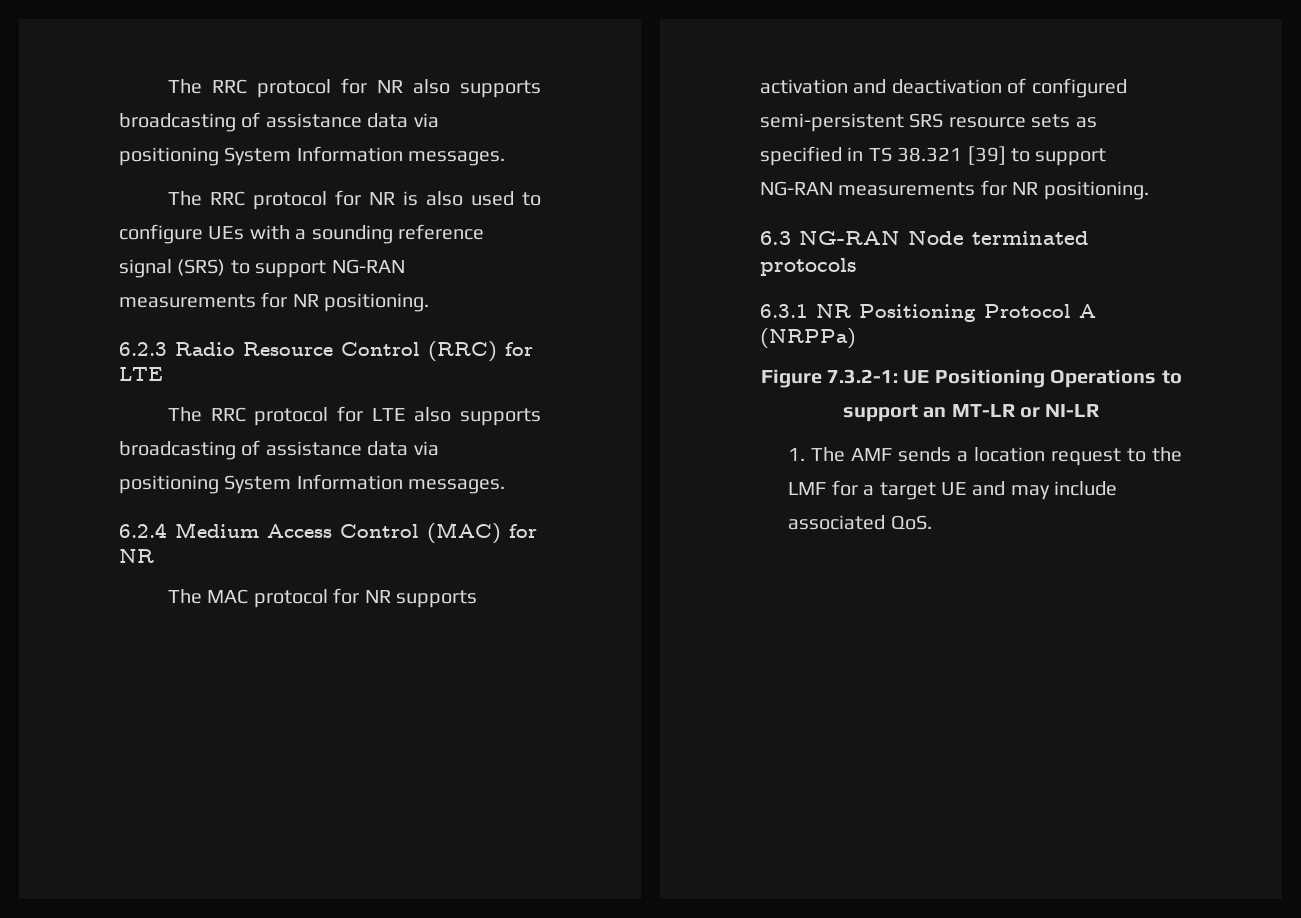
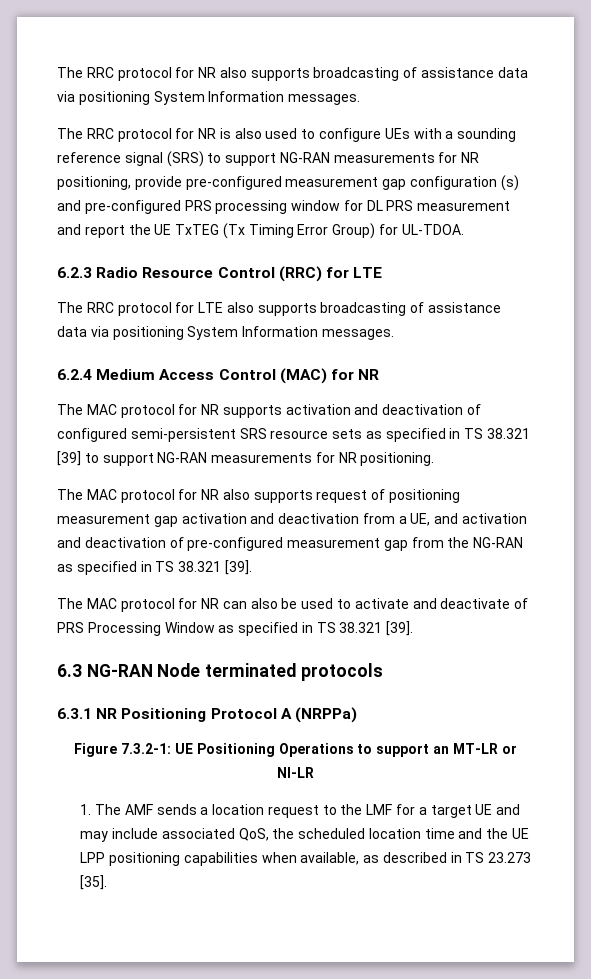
- The RRC protocol for NR is also used to configure UEs with a sounding reference signal (SRS) to support NG-RAN measurements for NR positioning.
+ The RRC protocol for NR is also used to configure UEs with a sounding reference signal (SRS) to support NG-RAN measurements for NR positioning, provide pre-configured measurement gap configuration (s) and pre-configured PRS processing window for DL PRS measurement and report the UE TxTEG (Tx Timing Error Group) for UL-TDOA.
+ The MAC protocol for NR also supports request of positioning measurement gap activation and deactivation from a UE, and activation and deactivation of pre-configured measurement gap from the NG-RAN as specified in TS 38.321 [39].
+ The MAC protocol for NR can also be used to activate and deactivate of PRS Processing Window as specified in TS 38.321 [39].
- 1. The AMF sends a location request to the LMF for a target UE and may include associated QoS.
+ 1. The AMF sends a location request to the LMF for a target UE and may include associated QoS, the scheduled location time and the UE LPP positioning capabilities when available, as described in TS 23.273 [35].

